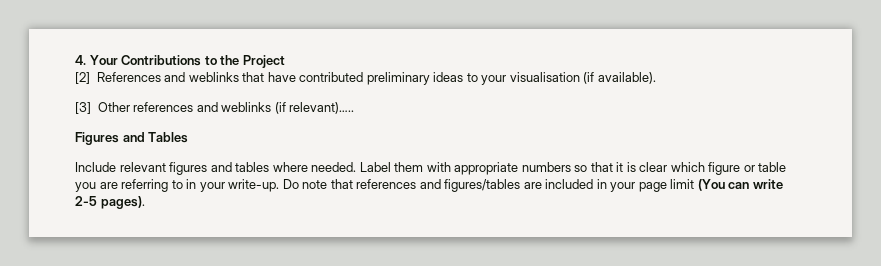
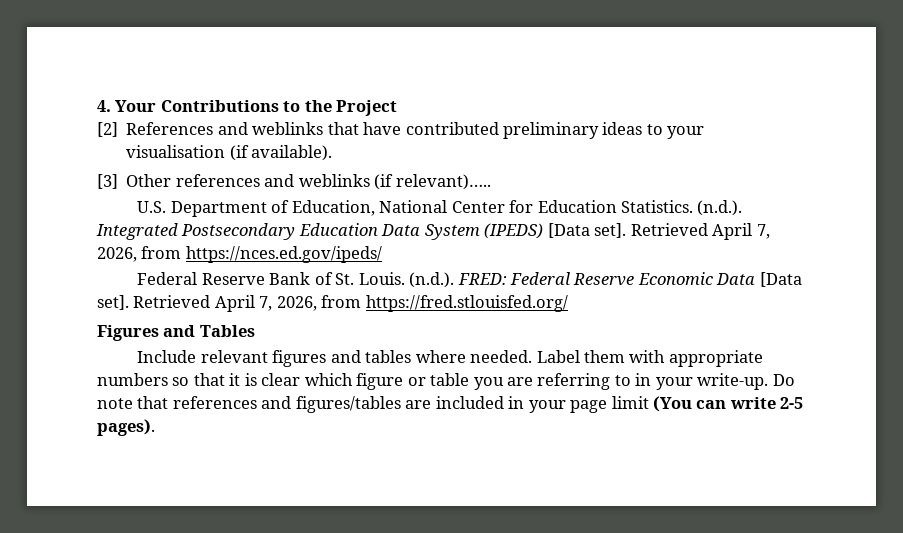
+ U.S. Department of Education, National Center for Education Statistics. (n.d.). Integrated Postsecondary Education Data System (IPEDS) [Data set]. Retrieved April 7, 2026, from https://nces.ed.gov/ipeds/
+ Federal Reserve Bank of St. Louis. (n.d.). FRED: Federal Reserve Economic Data [Data set]. Retrieved April 7, 2026, from https://fred.stlouisfed.org/

